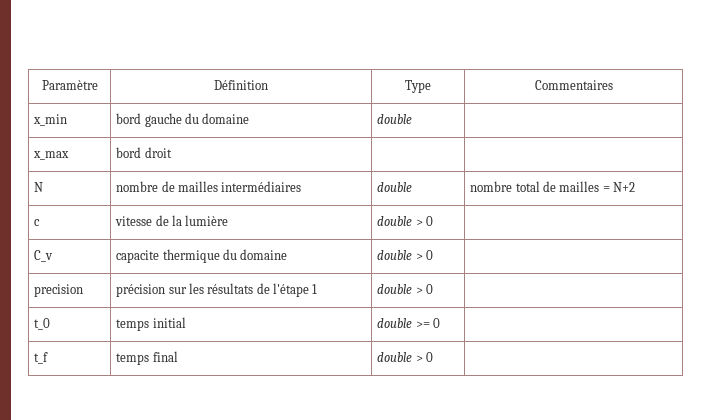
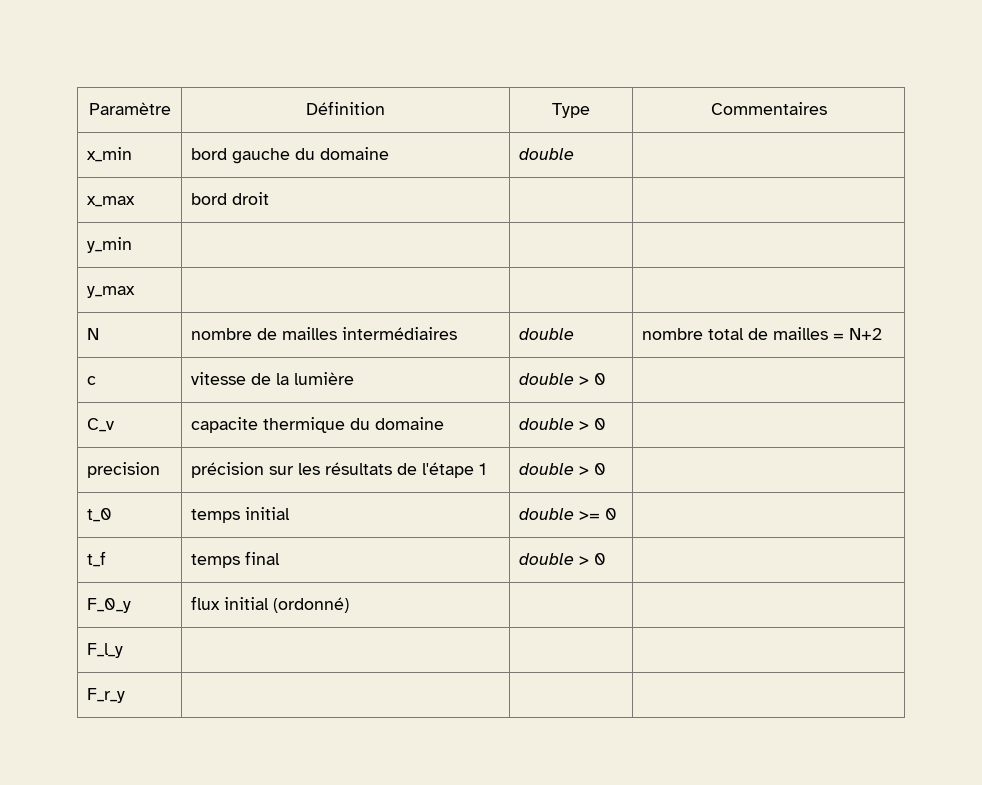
+ y_min | | |
+ y_max | | |
+ F_0_y | flux initial (ordonné) | |
+ F_l_y | | |
+ F_r_y | | |

